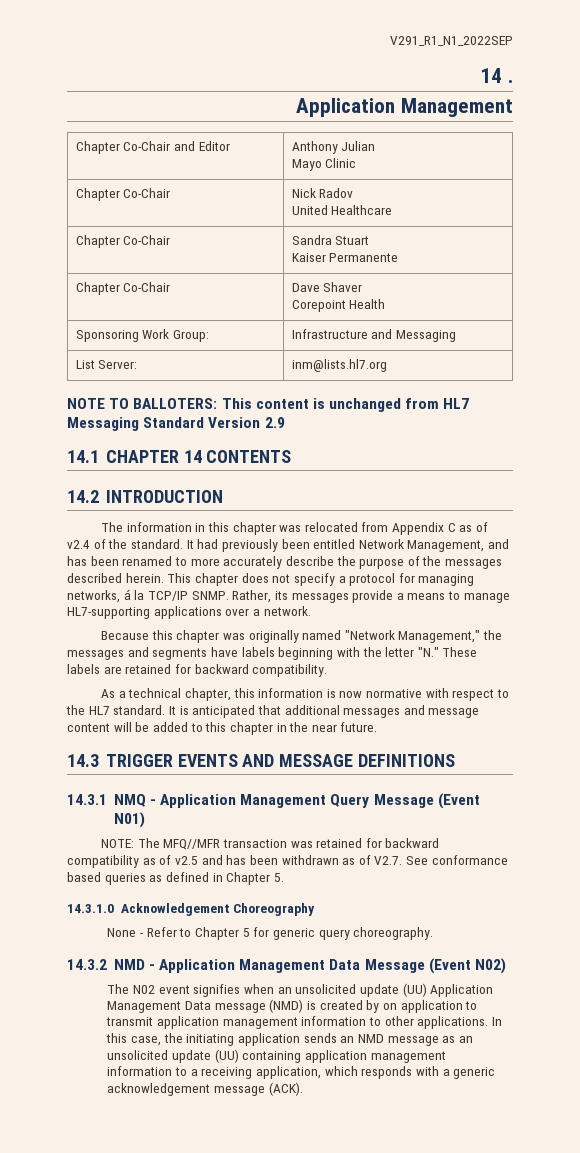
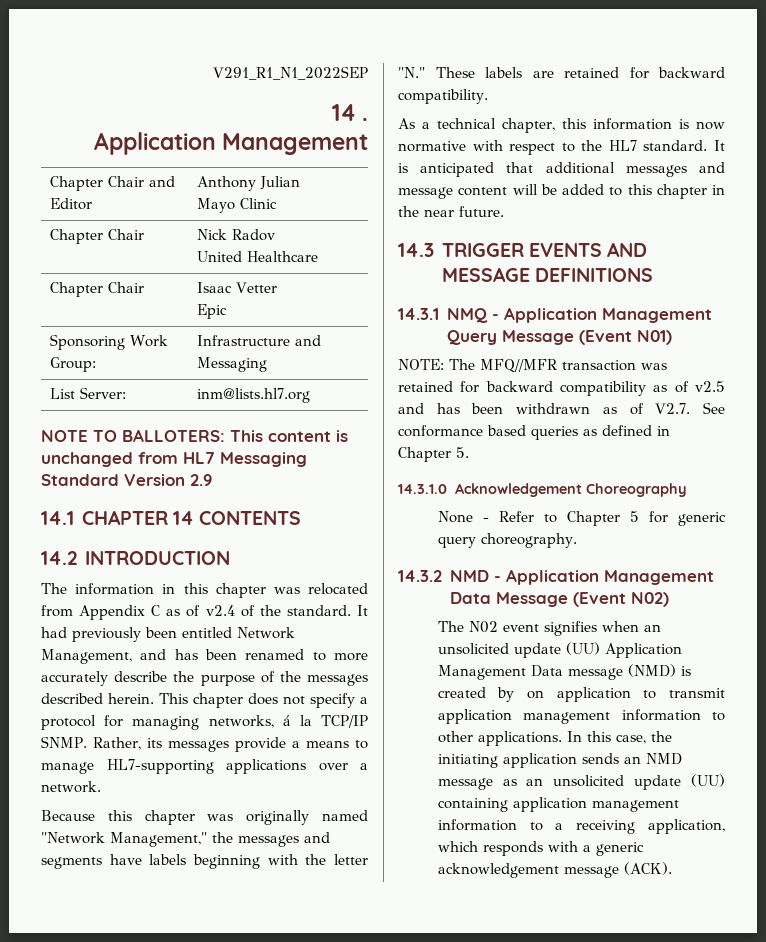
- Chapter Co-Chair and Editor | Anthony Julian
+ Chapter Chair and Editor | Anthony Julian
- Chapter Co-Chair | Nick Radov
+ Chapter Chair | Nick Radov
- Chapter Co-Chair | Sandra Stuart
- Kaiser Permanente
- Chapter Co-Chair | Dave Shaver
- Corepoint Health
+ Chapter Chair | Isaac Vetter
+ Epic

